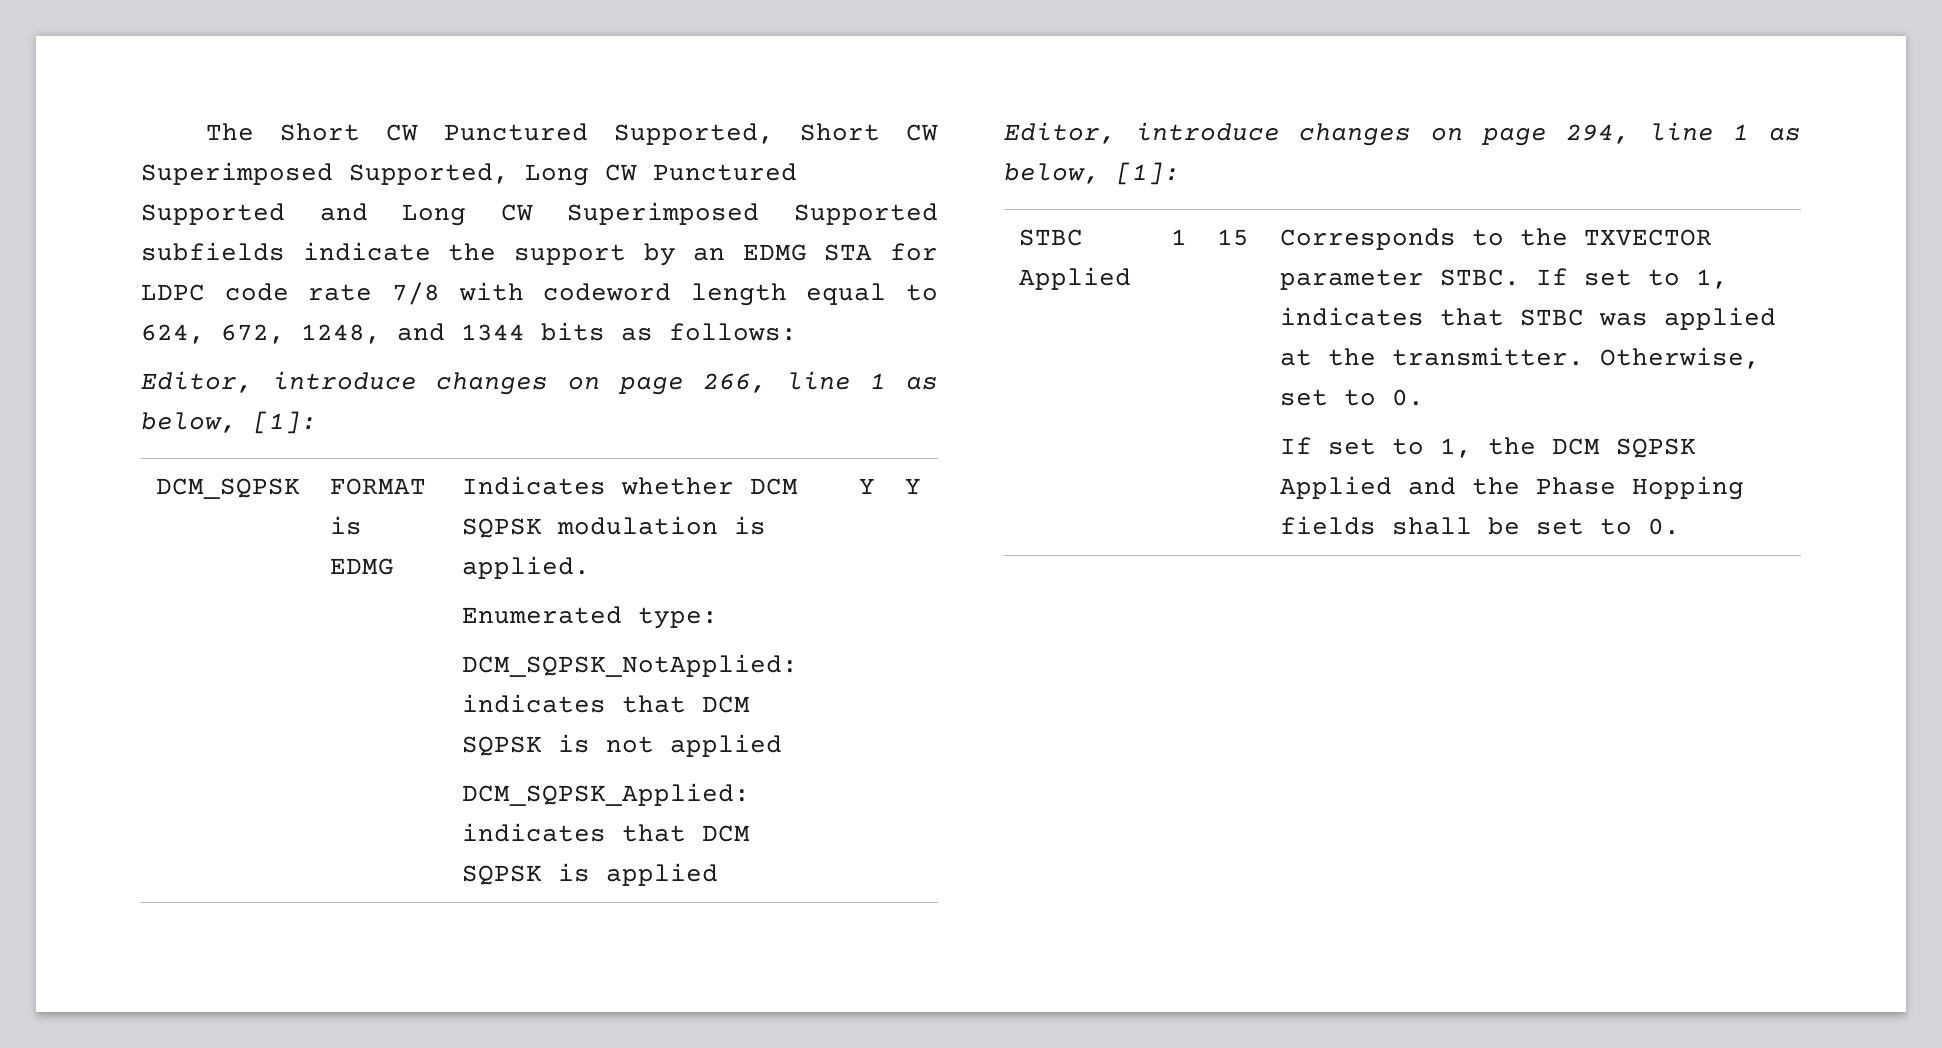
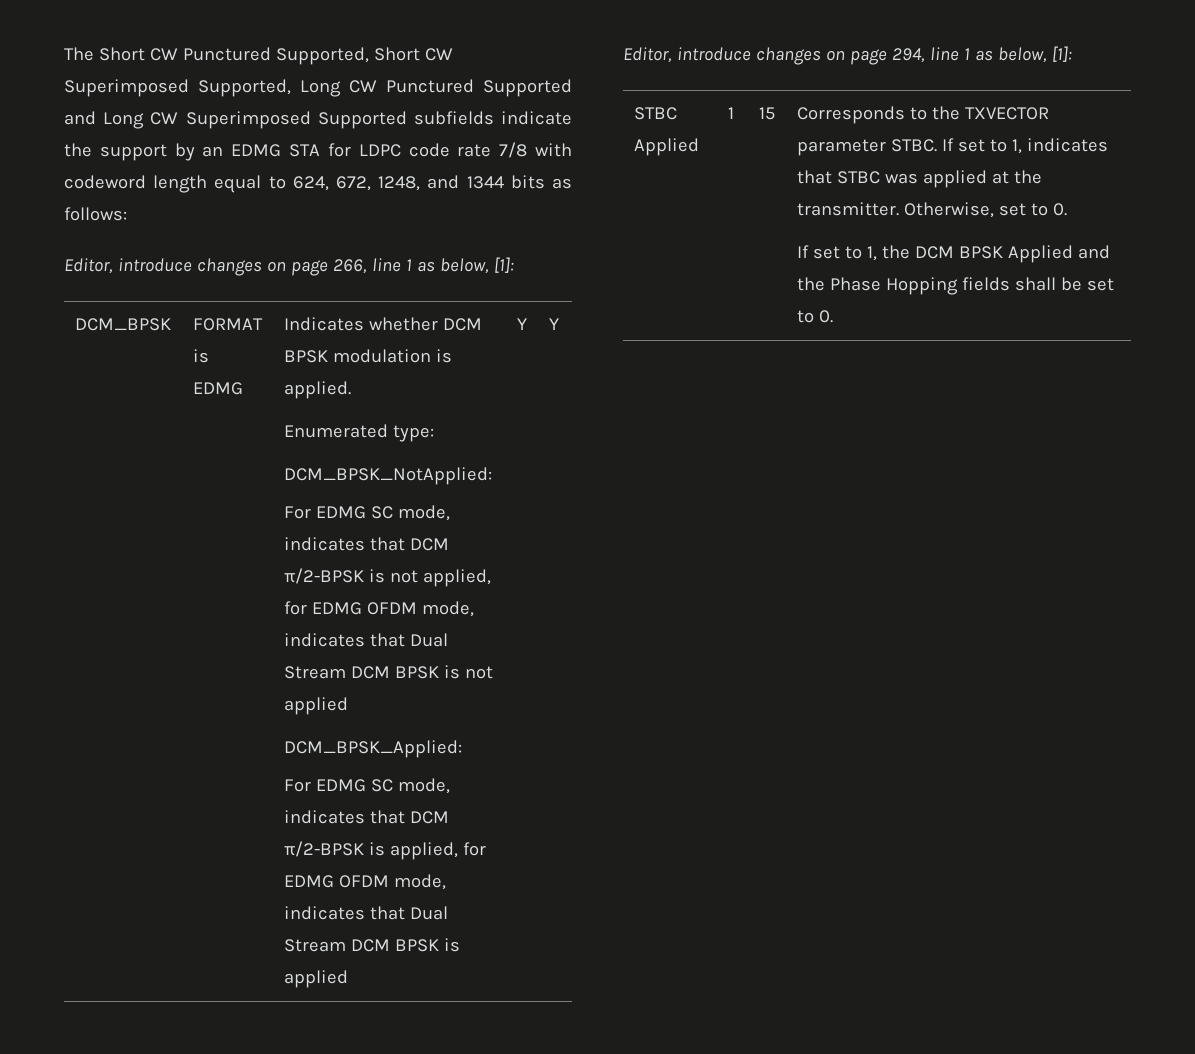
- DCM_SQPSK
+ DCM_BPSK
- Indicates whether DCM SQPSK modulation is applied.
+ Indicates whether DCM BPSK modulation is applied.
- DCM_SQPSK_NotApplied: indicates that DCM SQPSK is not applied
- DCM_SQPSK_Applied: indicates that DCM SQPSK is applied
+ DCM_BPSK_NotApplied:
+ For EDMG SC mode, indicates that DCM π/2-BPSK is not applied, for EDMG OFDM mode, indicates that Dual Stream DCM BPSK is not applied
+ DCM_BPSK_Applied:
+ For EDMG SC mode, indicates that DCM π/2-BPSK is applied, for EDMG OFDM mode, indicates that Dual Stream DCM BPSK is applied
- If set to 1, the DCM SQPSK Applied and the Phase Hopping fields shall be set to 0.
+ If set to 1, the DCM BPSK Applied and the Phase Hopping fields shall be set to 0.

